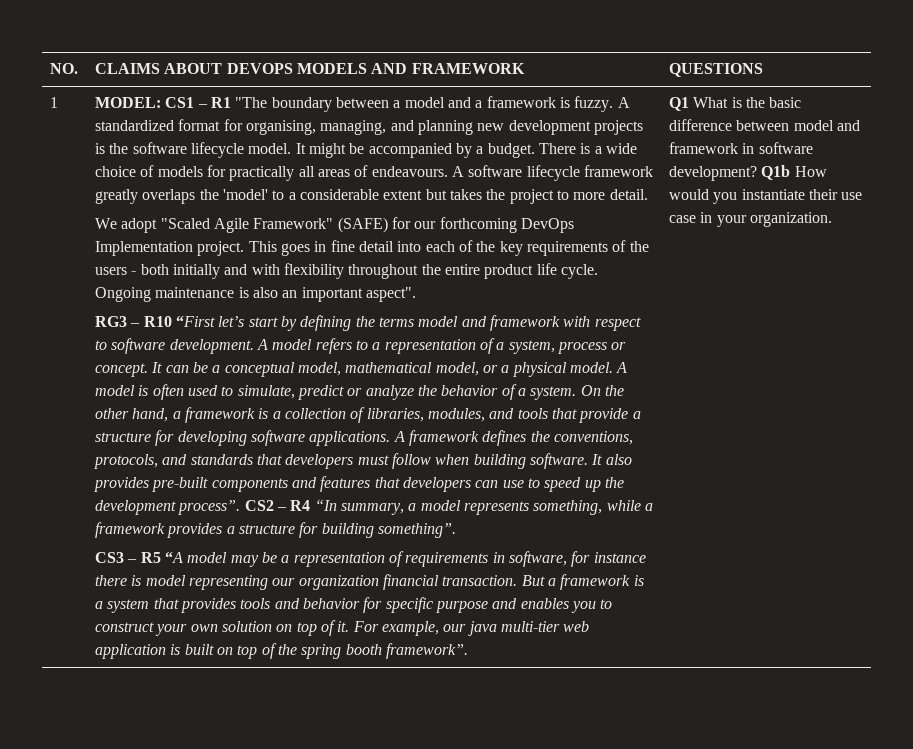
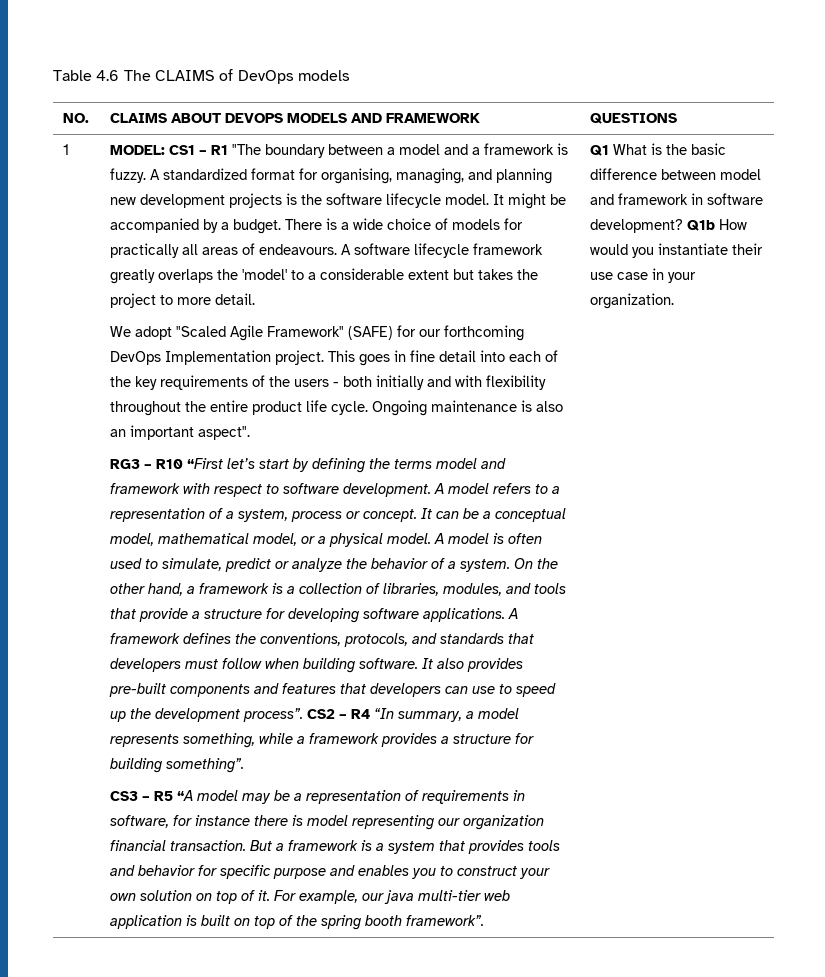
+ Table 4.6 The CLAIMS of DevOps models

